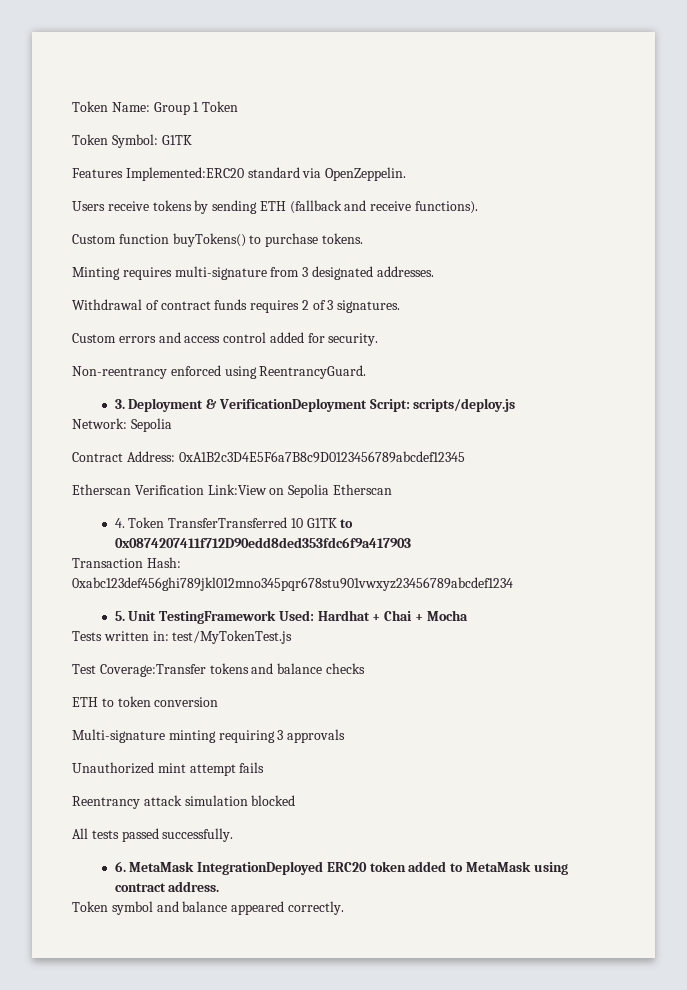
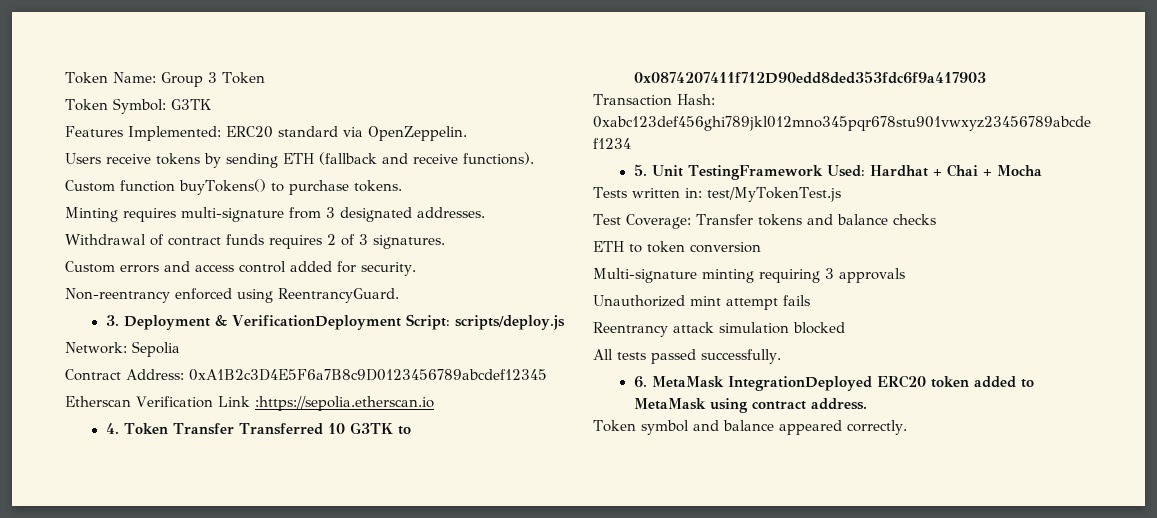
- Token Name: Group 1 Token
+ Token Name: Group 3 Token
- Token Symbol: G1TK
+ Token Symbol: G3TK
- Features Implemented:ERC20 standard via OpenZeppelin.
+ Features Implemented: ERC20 standard via OpenZeppelin.
- Etherscan Verification Link:View on Sepolia Etherscan
- 4. Token TransferTransferred 10 G1TK to 0x0874207411f712D90edd8ded353fdc6f9a417903
+ Etherscan Verification Link :https://sepolia.etherscan.io
+ 4. Token Transfer Transferred 10 G3TK to 0x0874207411f712D90edd8ded353fdc6f9a417903
- Test Coverage:Transfer tokens and balance checks
+ Test Coverage: Transfer tokens and balance checks

